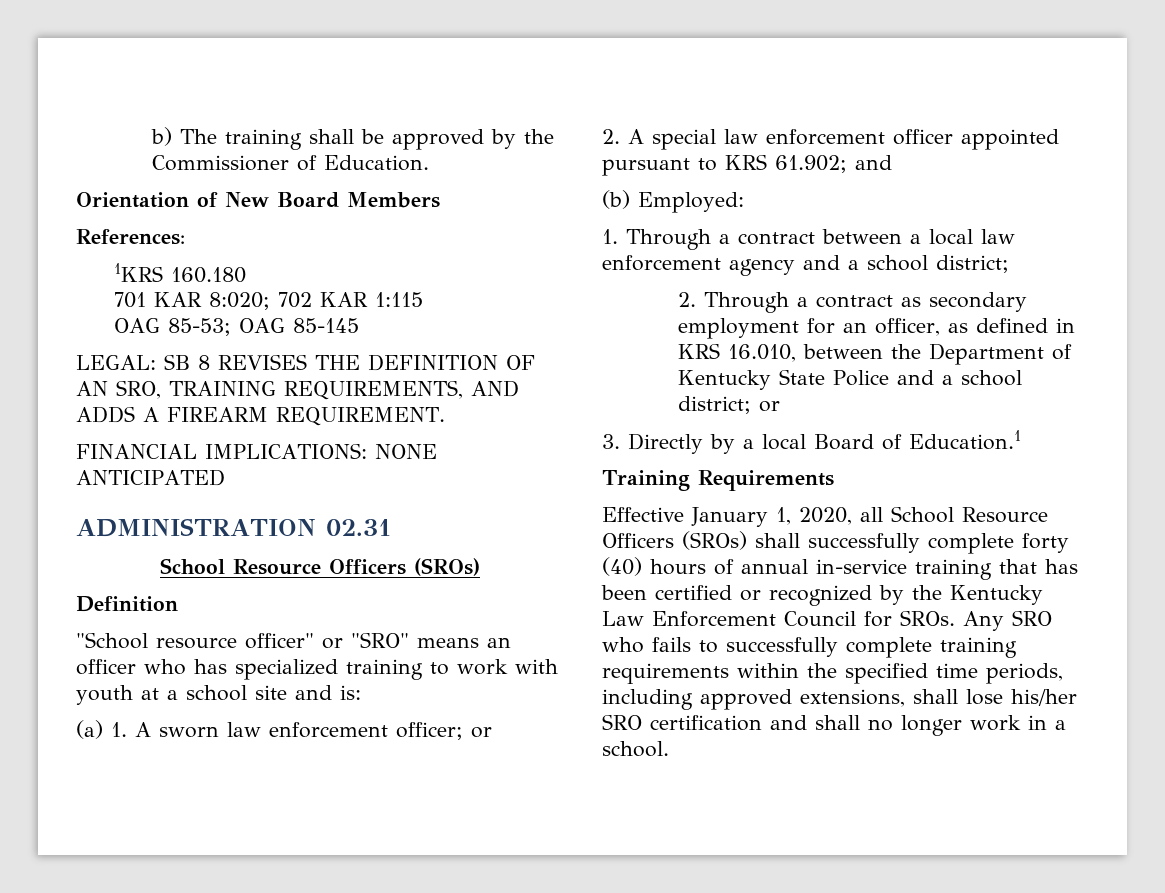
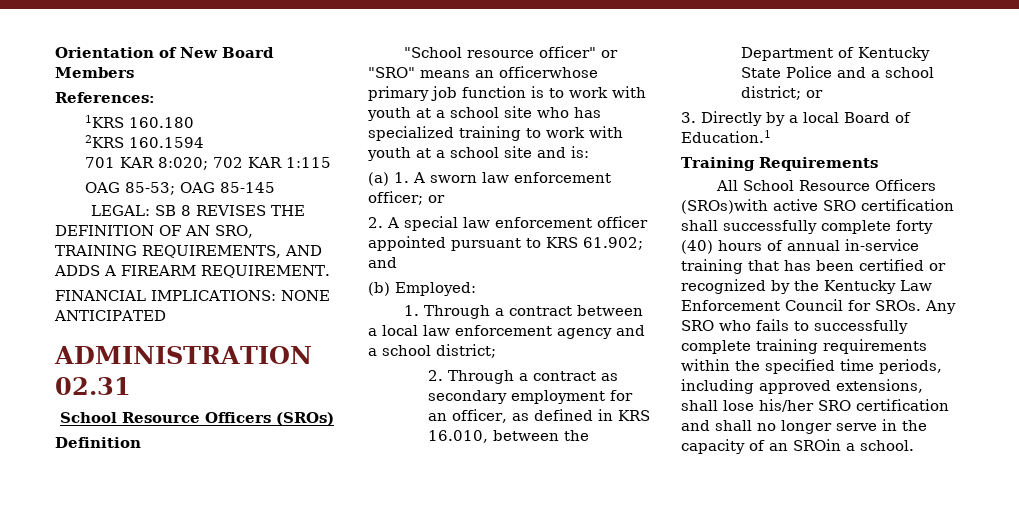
- b) The training shall be approved by the Commissioner of Education.
+ 2KRS 160.1594
- "School resource officer" or "SRO" means an officer who has specialized training to work with youth at a school site and is:
+ "School resource officer" or "SRO" means an officerwhose primary job function is to work with youth at a school site who has specialized training to work with youth at a school site and is:
- Effective January 1, 2020, all School Resource Officers (SROs) shall successfully complete forty (40) hours of annual in-service training that has been certified or recognized by the Kentucky Law Enforcement Council for SROs.
+ All School Resource Officers (SROs)with active SRO certification shall successfully complete forty (40) hours of annual in-service training that has been certified or recognized by the Kentucky Law Enforcement Council for SROs.
- Any SRO who fails to successfully complete training requirements within the specified time periods, including approved extensions, shall lose his/her SRO certification and shall no longer work in a school.
+ Any SRO who fails to successfully complete training requirements within the specified time periods, including approved extensions, shall lose his/her SRO certification and shall no longer serve in the capacity of an SROin a school.

